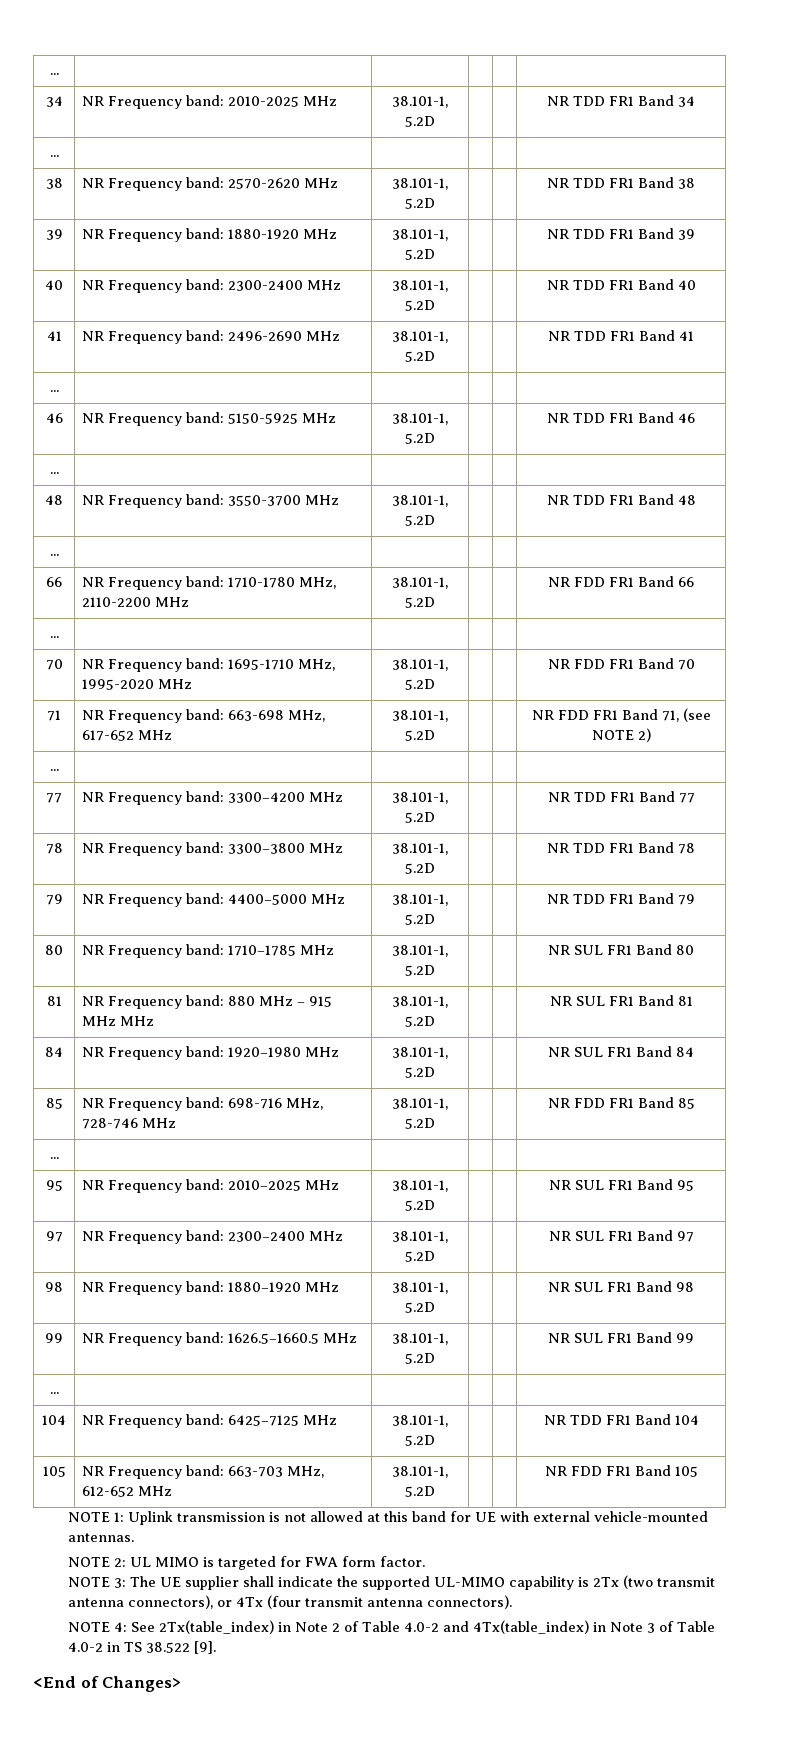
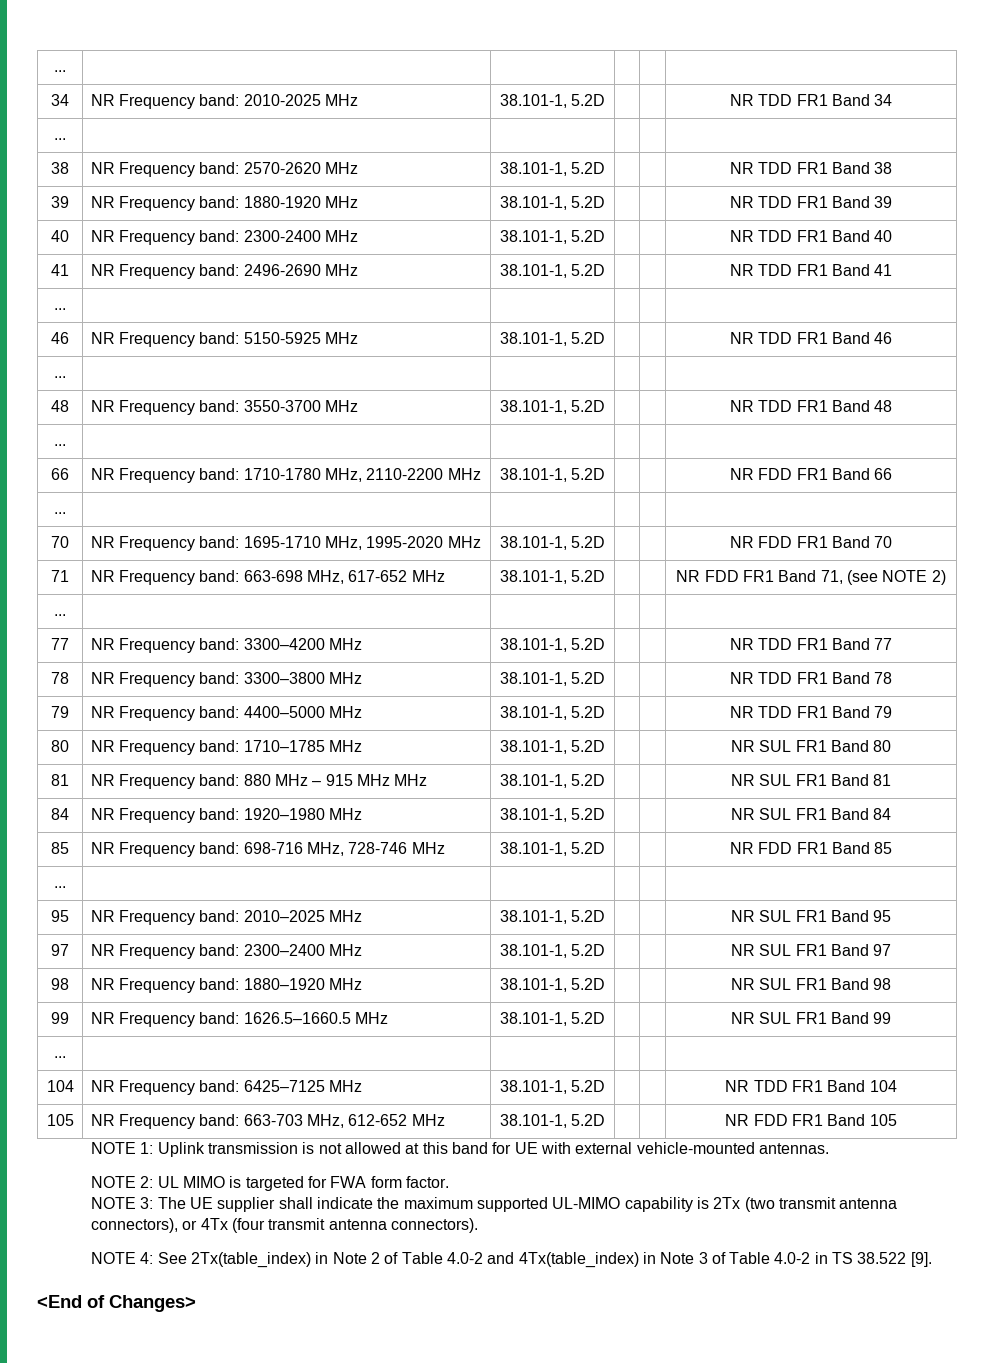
- NOTE 3: The UE supplier shall indicate the supported UL-MIMO capability is 2Tx (two transmit antenna connectors), or 4Tx (four transmit antenna connectors).
+ NOTE 3: The UE supplier shall indicate the maximum supported UL-MIMO capability is 2Tx (two transmit antenna connectors), or 4Tx (four transmit antenna connectors).

